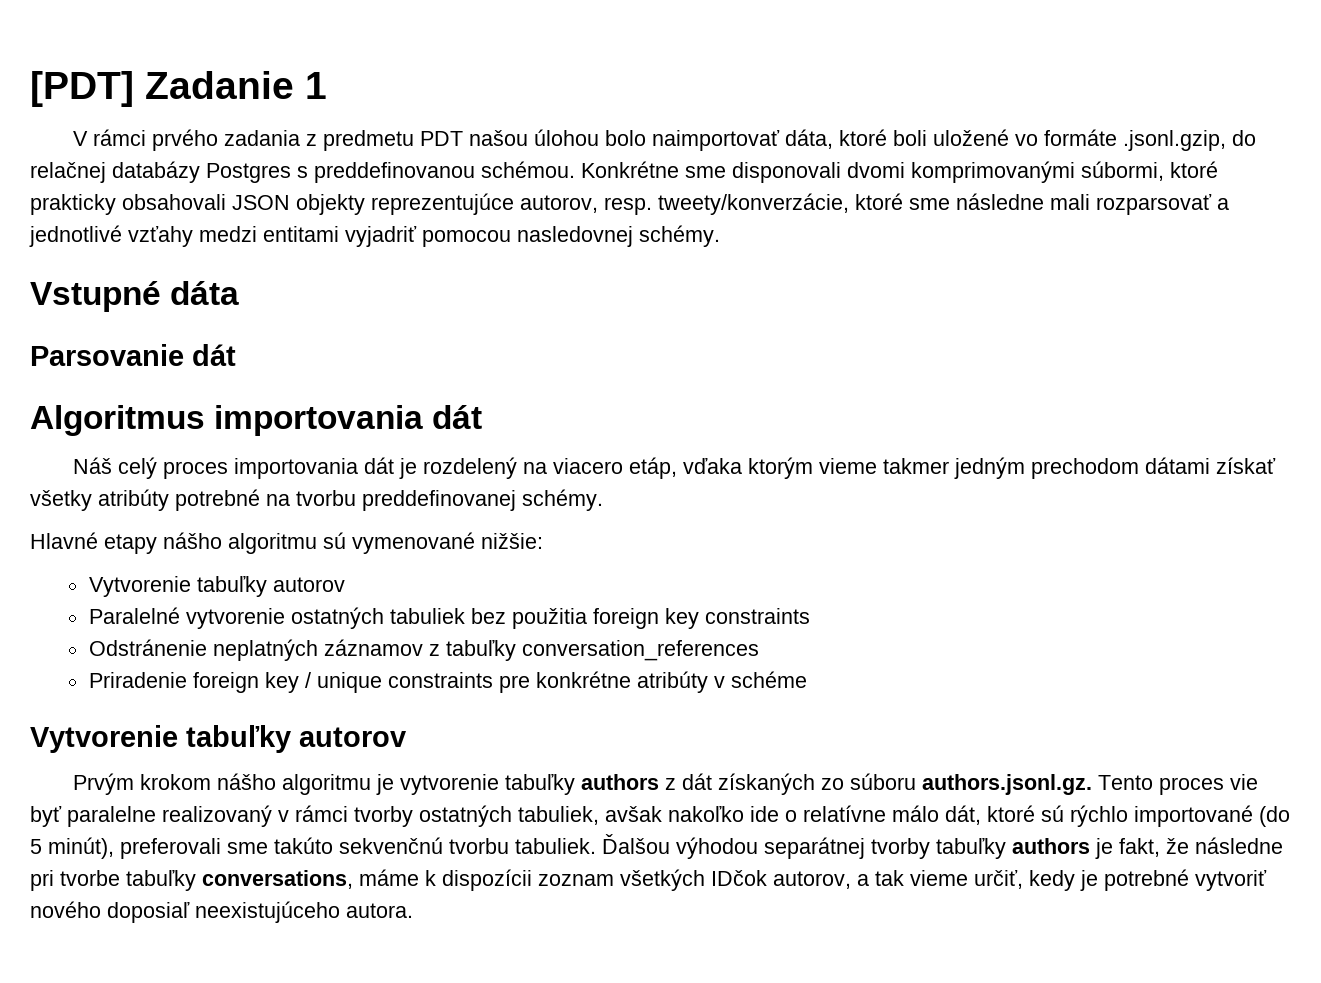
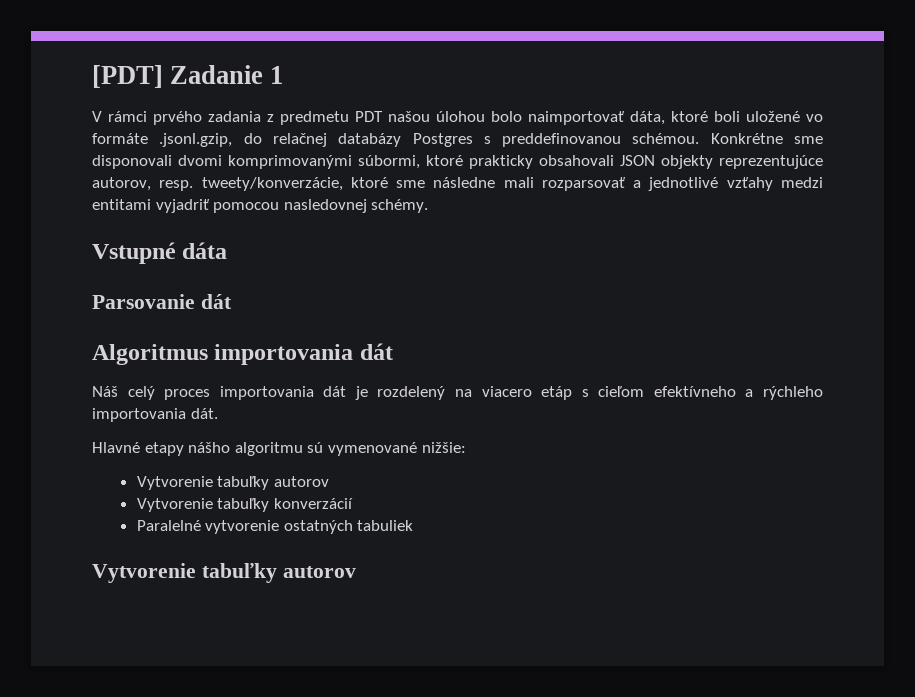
- Náš celý proces importovania dát je rozdelený na viacero etáp, vďaka ktorým vieme takmer jedným prechodom dátami získať všetky atribúty potrebné na tvorbu preddefinovanej schémy.
+ Náš celý proces importovania dát je rozdelený na viacero etáp s cieľom efektívneho a rýchleho importovania dát.
+ Vytvorenie tabuľky konverzácií
- Paralelné vytvorenie ostatných tabuliek bez použitia foreign key constraints
- Odstránenie neplatných záznamov z tabuľky conversation_references
- Priradenie foreign key / unique constraints pre konkrétne atribúty v schéme
+ Paralelné vytvorenie ostatných tabuliek
  Vytvorenie tabuľky autorov
- Prvým krokom nášho algoritmu je vytvorenie tabuľky authors z dát získaných zo súboru authors.jsonl.gz. Tento proces vie byť paralelne realizovaný v rámci tvorby ostatných tabuliek, avšak nakoľko ide o relatívne málo dát, ktoré sú rýchlo importované (do 5 minút), preferovali sme takúto sekvenčnú tvorbu tabuliek. Ďalšou výhodou separátnej tvorby tabuľky authors je fakt, že následne pri tvorbe tabuľky conversations, máme k dispozícii zoznam všetkých IDčok autorov, a tak vieme určiť, kedy je potrebné vytvoriť nového doposiaľ neexistujúceho autora.

